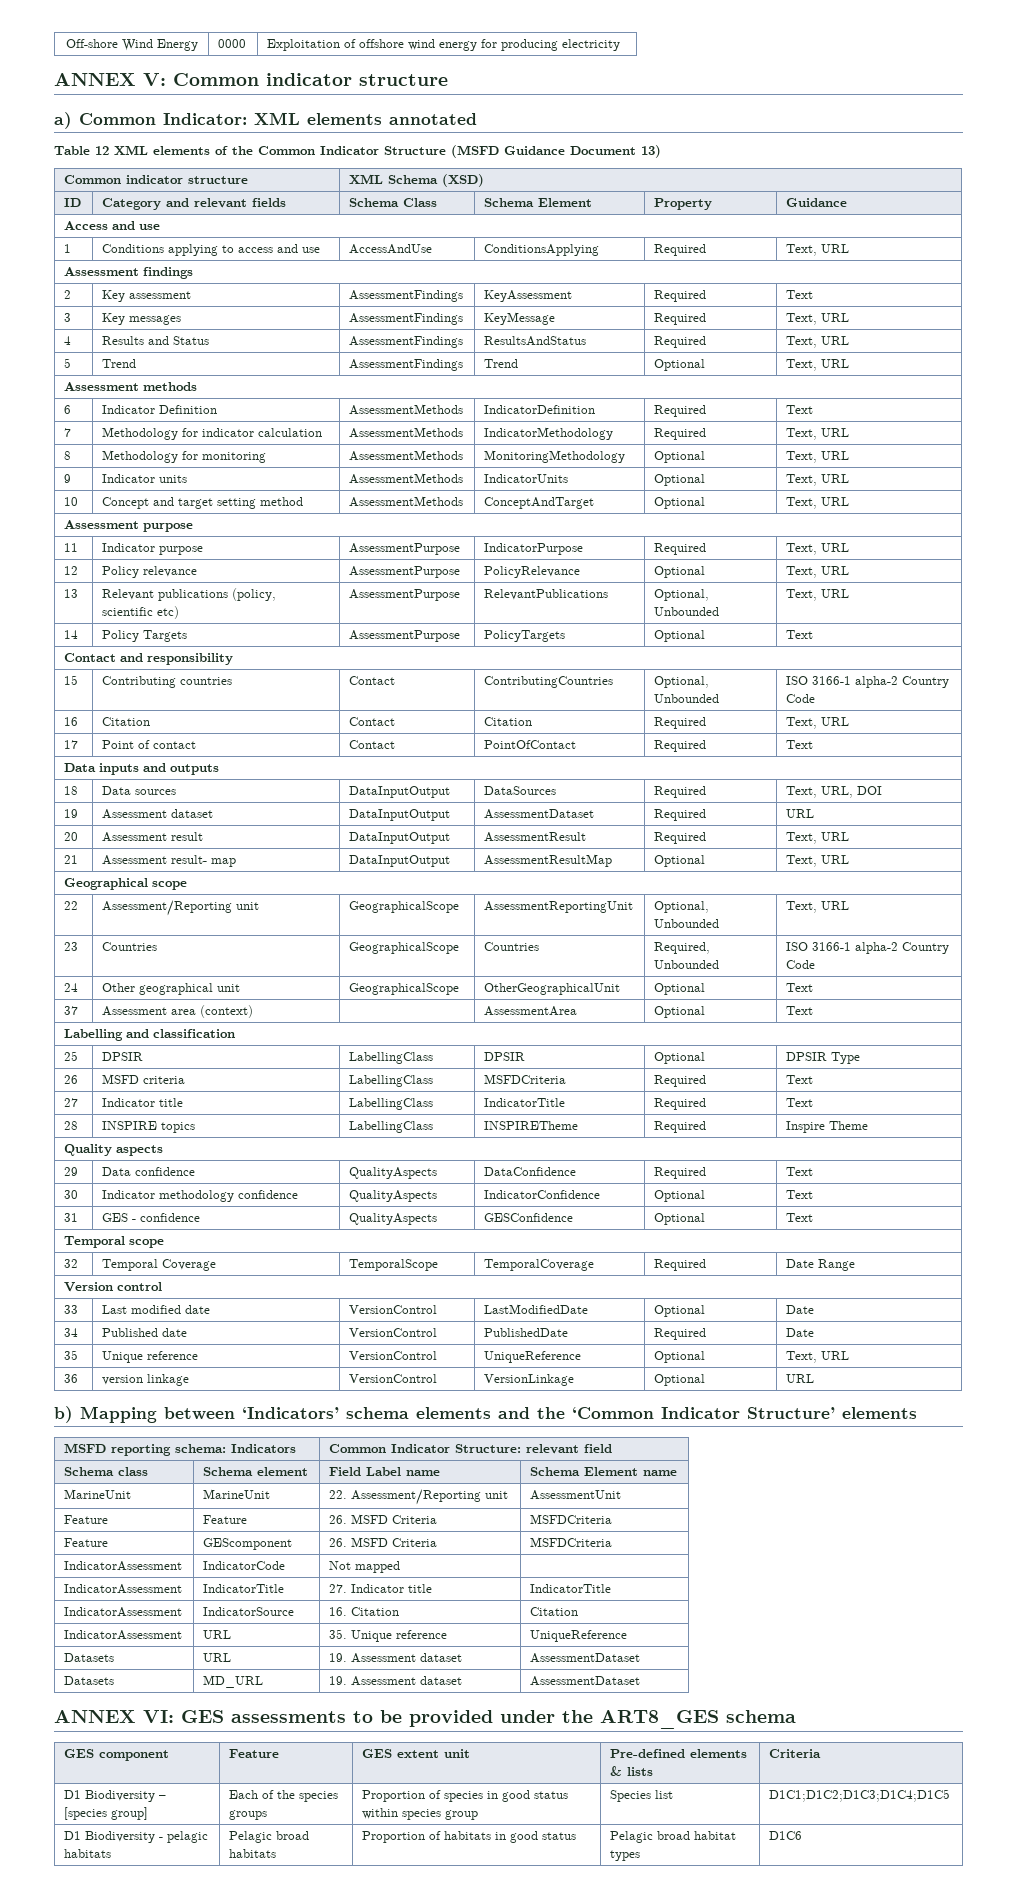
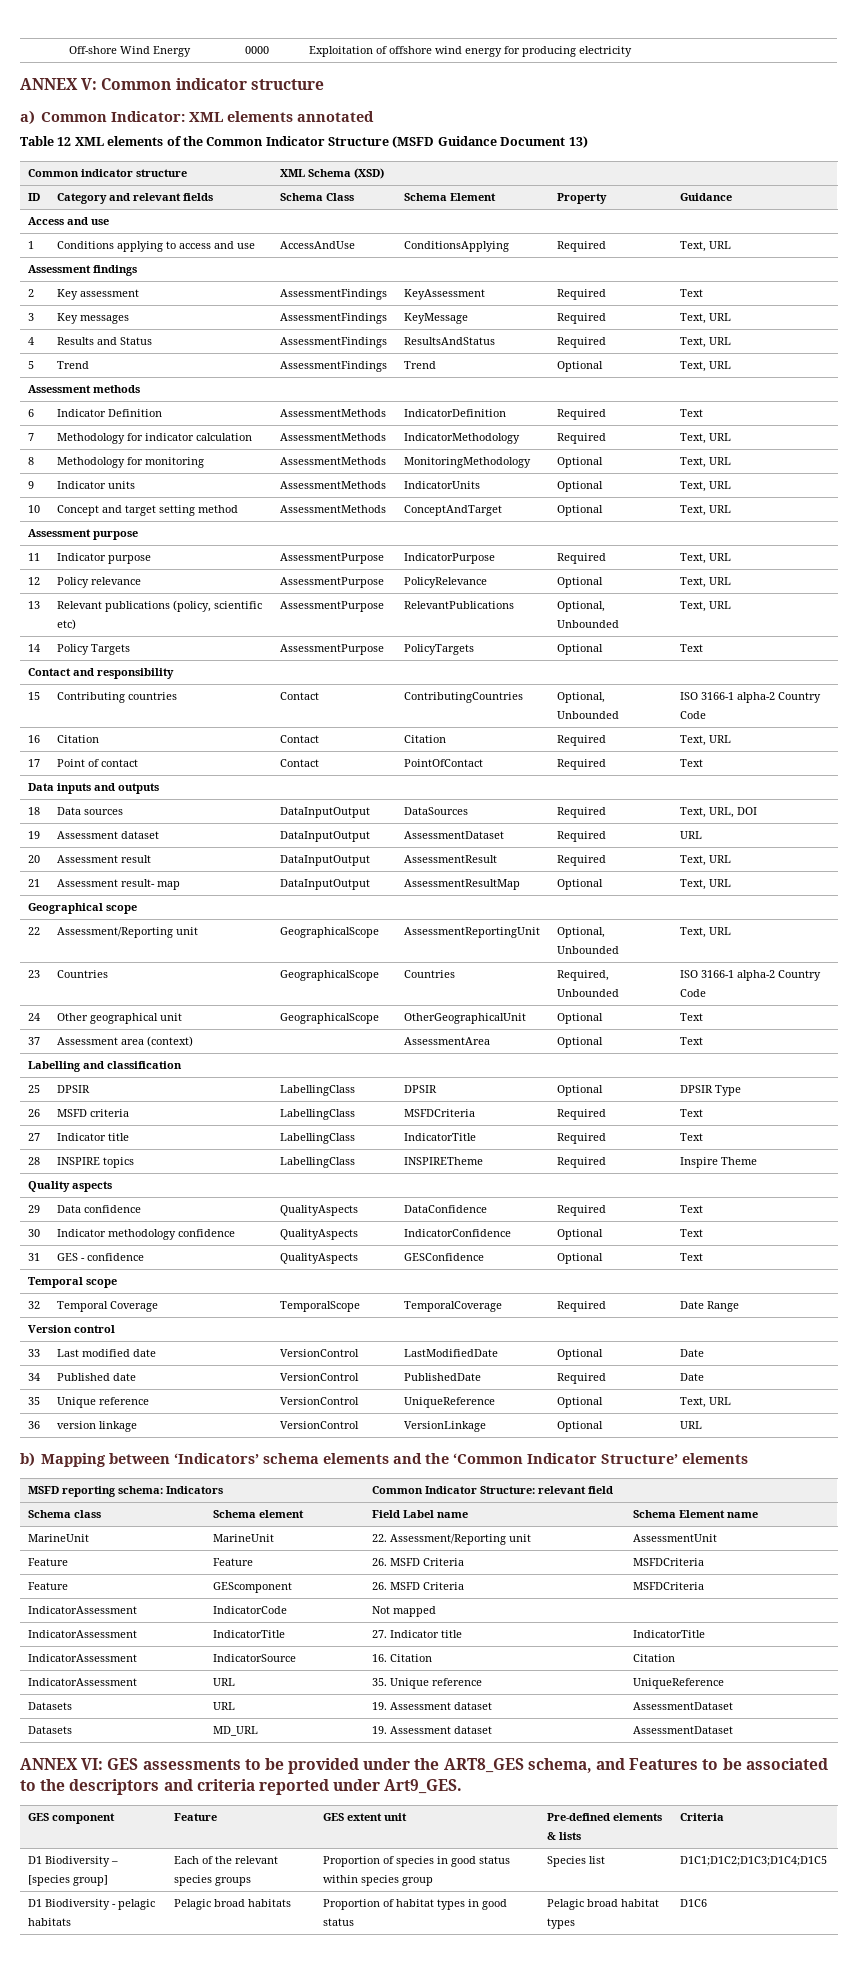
- ANNEX VI: GES assessments to be provided under the ART8_GES schema
+ ANNEX VI: GES assessments to be provided under the ART8_GES schema, and Features to be associated to the descriptors and criteria reported under Art9_GES.
- D1 Biodiversity – [species group] | Each of the species groups | Proportion of species in good status within species group | Species list | D1C1;D1C2;D1C3;D1C4;D1C5
+ D1 Biodiversity – [species group] | Each of the relevant species groups | Proportion of species in good status within species group | Species list | D1C1;D1C2;D1C3;D1C4;D1C5
- D1 Biodiversity - pelagic habitats | Pelagic broad habitats | Proportion of habitats in good status | Pelagic broad habitat types | D1C6
+ D1 Biodiversity - pelagic habitats | Pelagic broad habitats | Proportion of habitat types in good status | Pelagic broad habitat types | D1C6

